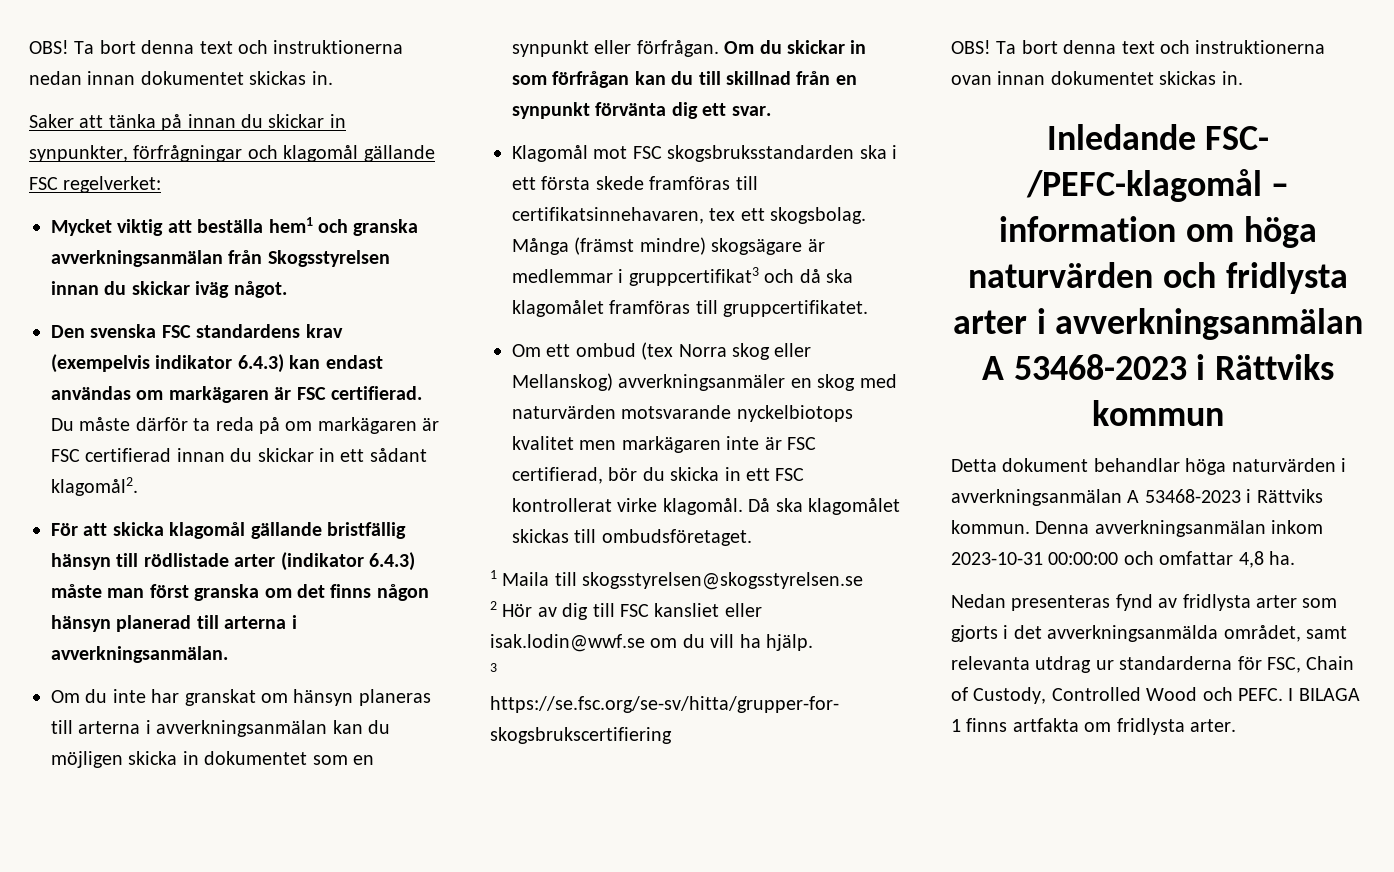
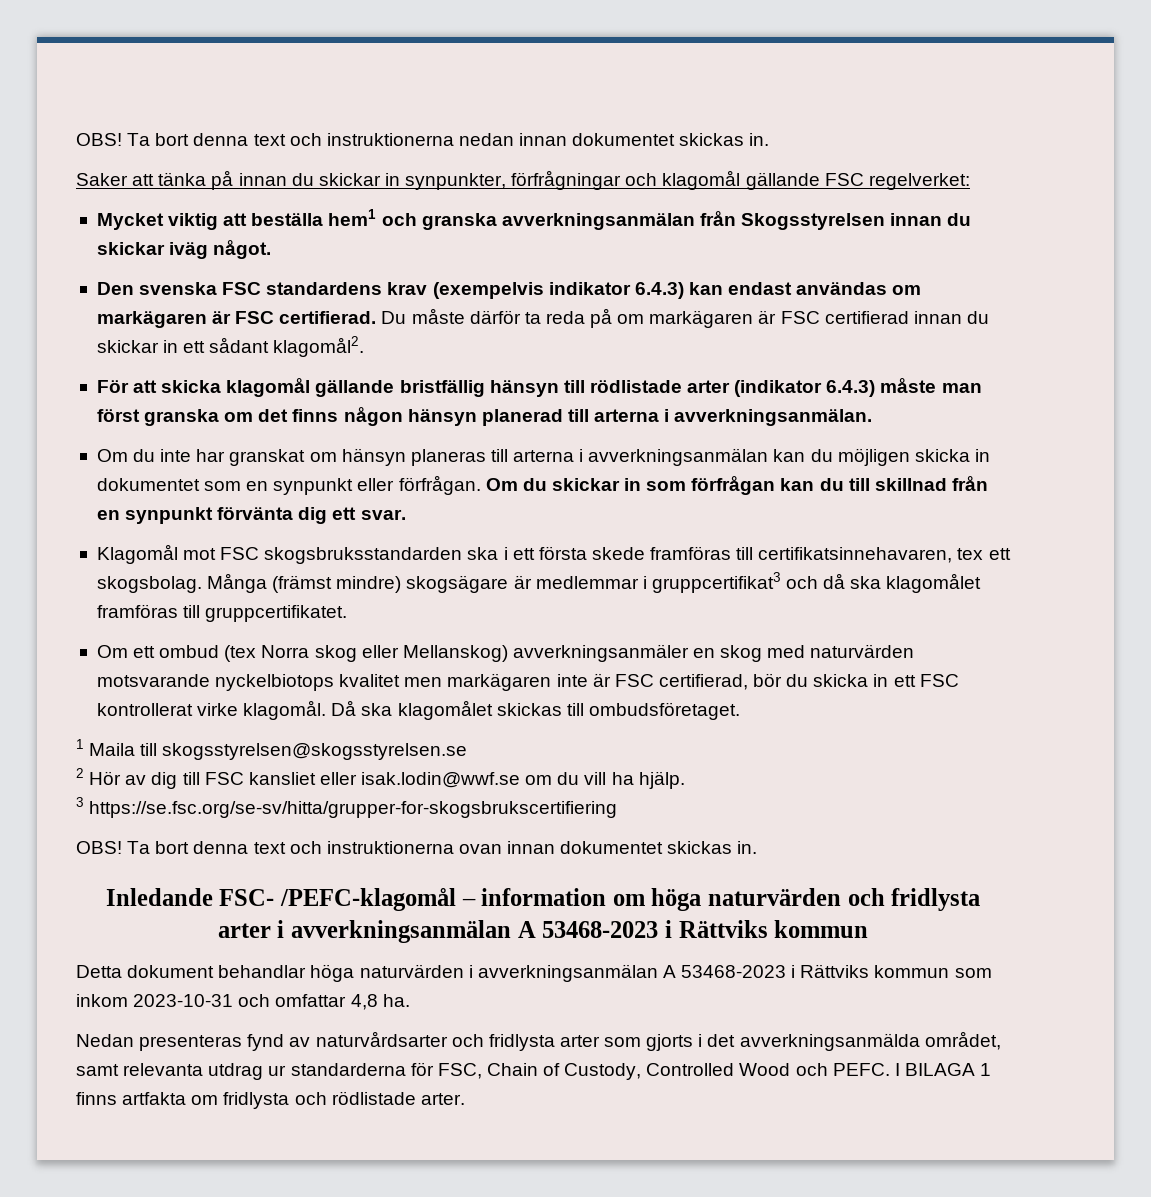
- Detta dokument behandlar höga naturvärden i avverkningsanmälan A 53468-2023 i Rättviks kommun. Denna avverkningsanmälan inkom 2023-10-31 00:00:00 och omfattar 4,8 ha.
+ Detta dokument behandlar höga naturvärden i avverkningsanmälan A 53468-2023 i Rättviks kommun som inkom 2023-10-31 och omfattar 4,8 ha.
- Nedan presenteras fynd av fridlysta arter som gjorts i det avverkningsanmälda området, samt relevanta utdrag ur standarderna för FSC, Chain of Custody, Controlled Wood och PEFC.
+ Nedan presenteras fynd av naturvårdsarter och fridlysta arter som gjorts i det avverkningsanmälda området, samt relevanta utdrag ur standarderna för FSC, Chain of Custody, Controlled Wood och PEFC.
- I BILAGA 1 finns artfakta om fridlysta arter.
+ I BILAGA 1 finns artfakta om fridlysta och rödlistade arter.

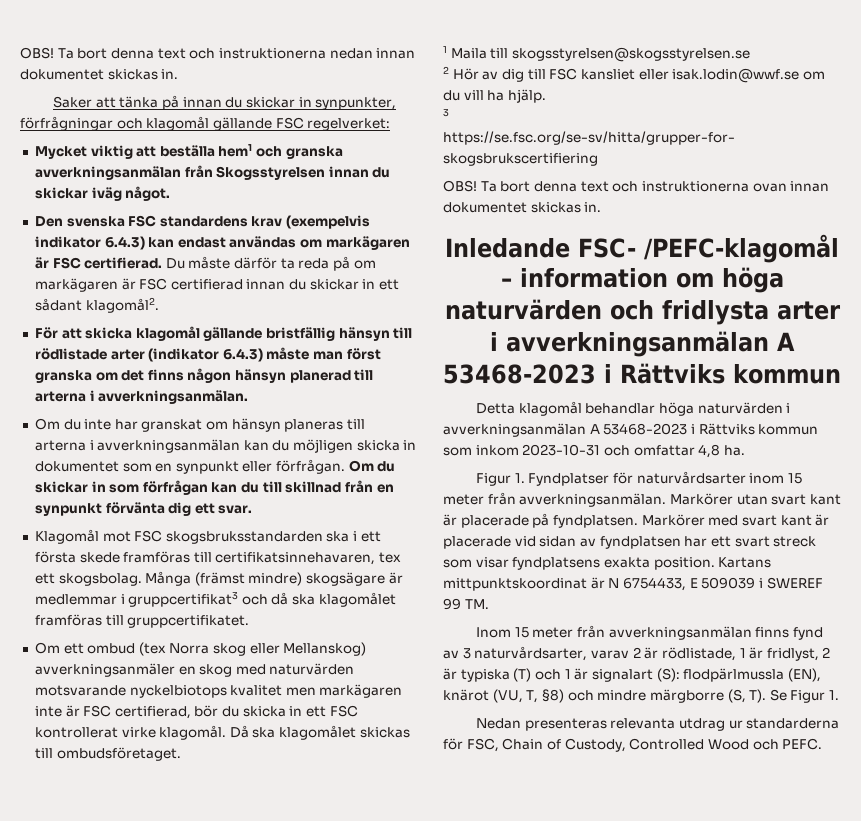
- Detta dokument behandlar höga naturvärden i avverkningsanmälan A 53468-2023 i Rättviks kommun som inkom 2023-10-31 och omfattar 4,8 ha.
+ Detta klagomål behandlar höga naturvärden i avverkningsanmälan A 53468-2023 i Rättviks kommun som inkom 2023-10-31 och omfattar 4,8 ha.
- Nedan presenteras fynd av naturvårdsarter och fridlysta arter som gjorts i det avverkningsanmälda området, samt relevanta utdrag ur standarderna för FSC, Chain of Custody, Controlled Wood och PEFC. I BILAGA 1 finns artfakta om fridlysta och rödlistade arter.
+ Figur 1. Fyndplatser för naturvårdsarter inom 15 meter från avverkningsanmälan. Markörer utan svart kant är placerade på fyndplatsen. Markörer med svart kant är placerade vid sidan av fyndplatsen har ett svart streck som visar fyndplatsens exakta position. Kartans mittpunktskoordinat är N 6754433, E 509039 i SWEREF 99 TM.
+ Inom 15 meter från avverkningsanmälan finns fynd av 3 naturvårdsarter, varav 2 är rödlistade, 1 är fridlyst, 2 är typiska (T) och 1 är signalart (S): flodpärlmussla (EN), knärot (VU, T, §8) och mindre märgborre (S, T). Se Figur 1.
+ Nedan presenteras relevanta utdrag ur standarderna för FSC, Chain of Custody, Controlled Wood och PEFC.

